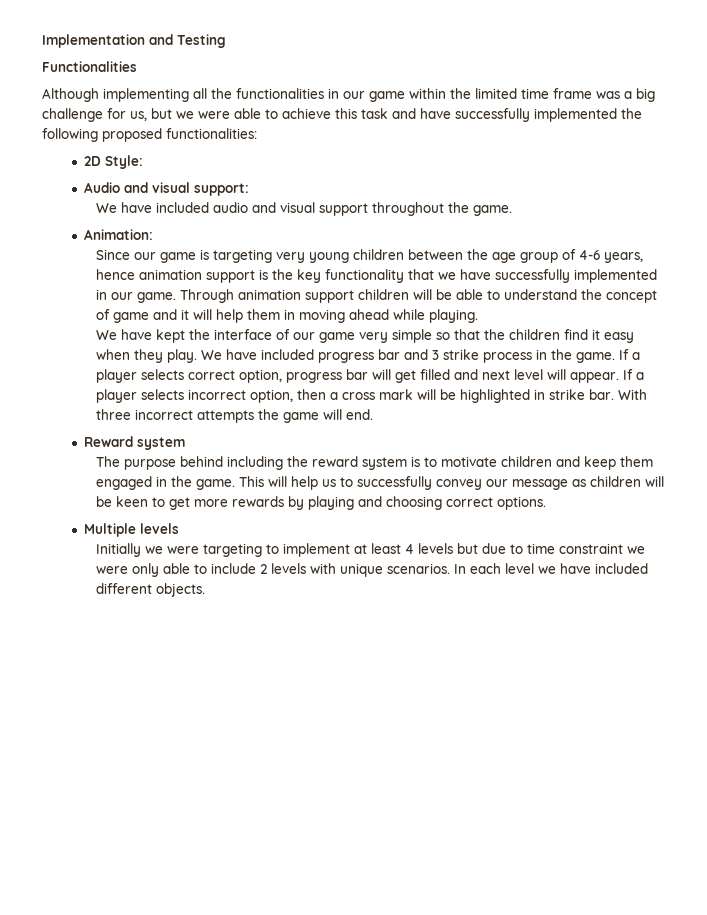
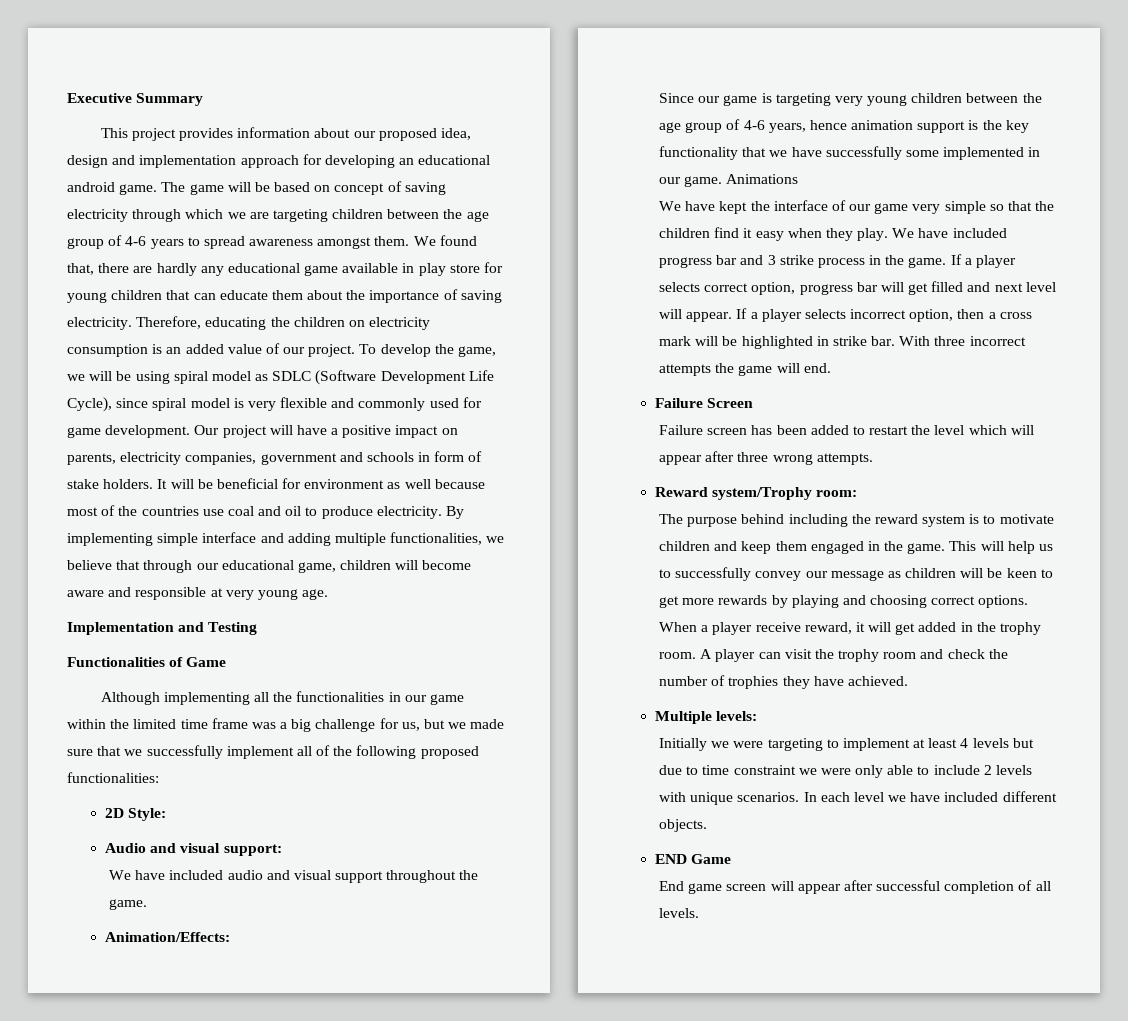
+ Executive Summary
+ This project provides information about our proposed idea, design and implementation approach for developing an educational android game. The game will be based on concept of saving electricity through which we are targeting children between the age group of 4-6 years to spread awareness amongst them. We found that, there are hardly any educational game available in play store for young children that can educate them about the importance of saving electricity. Therefore, educating the children on electricity consumption is an added value of our project. To develop the game, we will be using spiral model as SDLC (Software Development Life Cycle), since spiral model is very flexible and commonly used for game development. Our project will have a positive impact on parents, electricity companies, government and schools in form of stake holders. It will be beneficial for environment as well because most of the countries use coal and oil to produce electricity. By implementing simple interface and adding multiple functionalities, we believe that through our educational game, children will become aware and responsible at very young age.
- Functionalities
+ Functionalities of Game
- Although implementing all the functionalities in our game within the limited time frame was a big challenge for us, but we were able to achieve this task and have successfully implemented the following proposed functionalities:
+ Although implementing all the functionalities in our game within the limited time frame was a big challenge for us, but we made sure that we successfully implement all of the following proposed functionalities:
- Animation:
+ Animation/Effects:
- Since our game is targeting very young children between the age group of 4-6 years, hence animation support is the key functionality that we have successfully implemented in our game.
+ Since our game is targeting very young children between the age group of 4-6 years, hence animation support is the key functionality that we have successfully some implemented in our game.
- Through animation support children will be able to understand the concept of game and it will help them in moving ahead while playing.
+ Animations
+ Failure Screen
+ Failure screen has been added to restart the level which will appear after three wrong attempts.
- Reward system
+ Reward system/Trophy room:
+ When a player receive reward, it will get added in the trophy room. A player can visit the trophy room and check the number of trophies they have achieved.
- Multiple levels
+ Multiple levels:
+ END Game
+ End game screen will appear after successful completion of all levels.

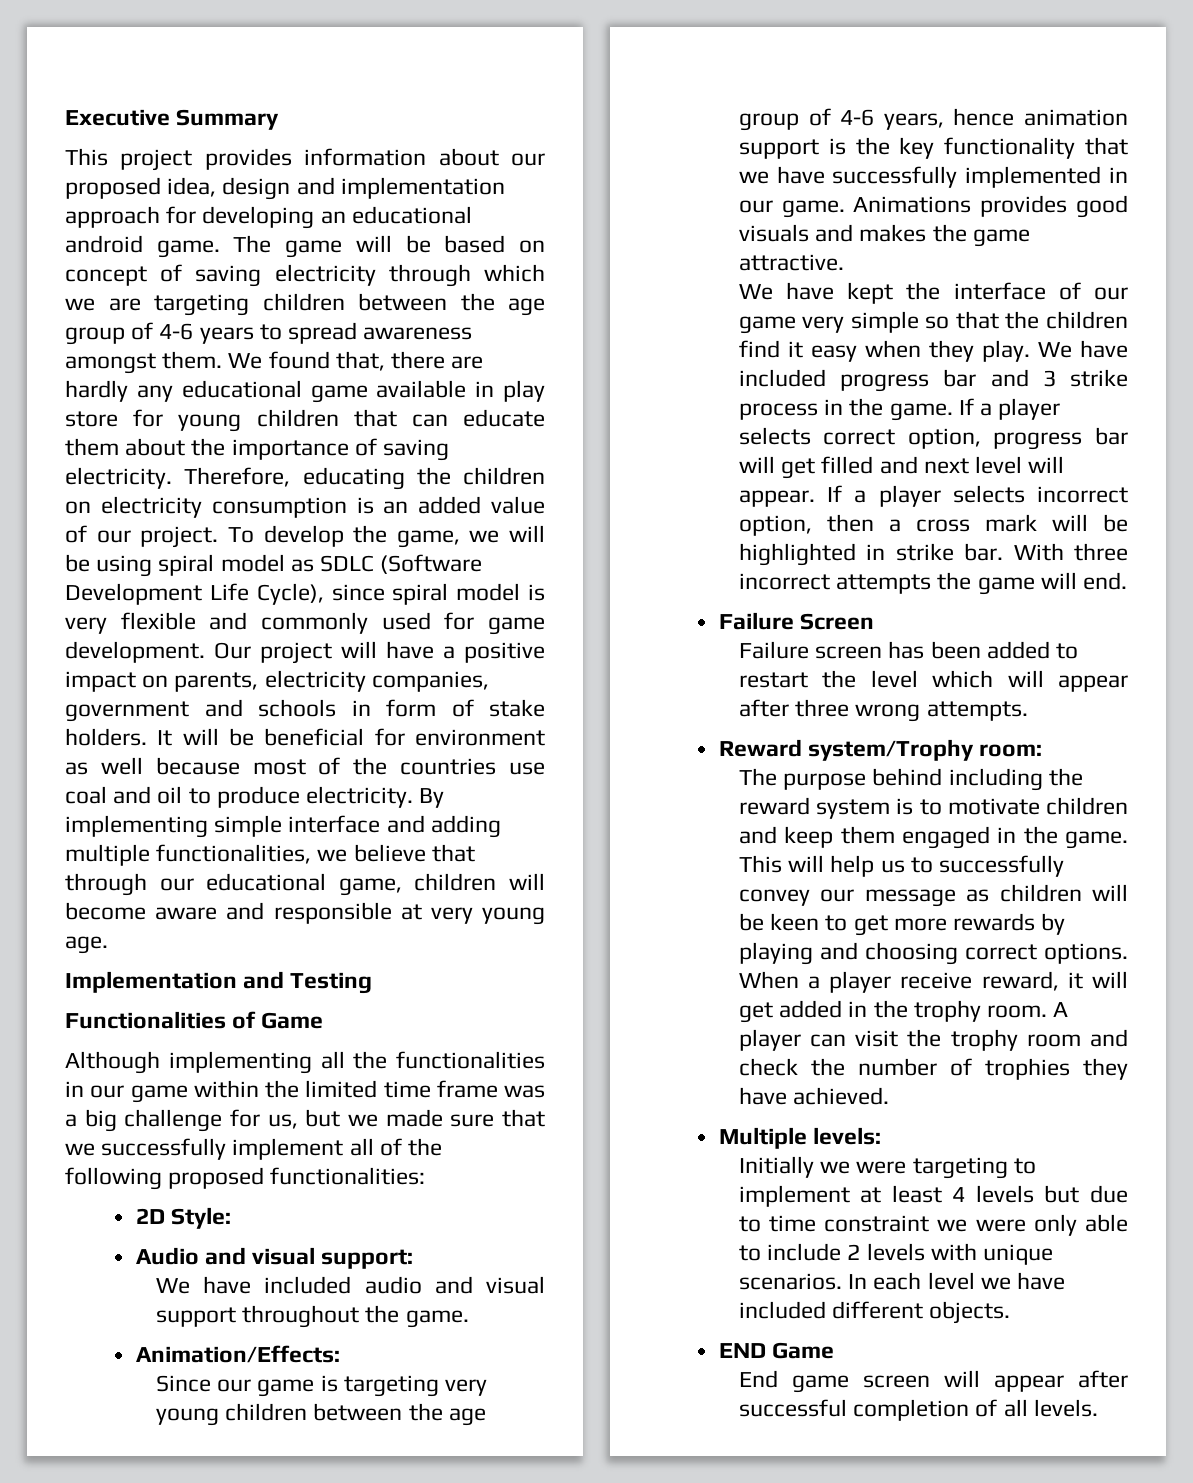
- Since our game is targeting very young children between the age group of 4-6 years, hence animation support is the key functionality that we have successfully some implemented in our game.
+ Since our game is targeting very young children between the age group of 4-6 years, hence animation support is the key functionality that we have successfully implemented in our game.
- Animations
+ Animations provides good visuals and makes the game attractive.

